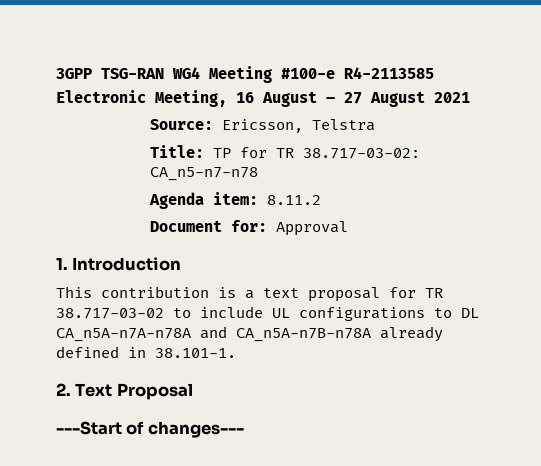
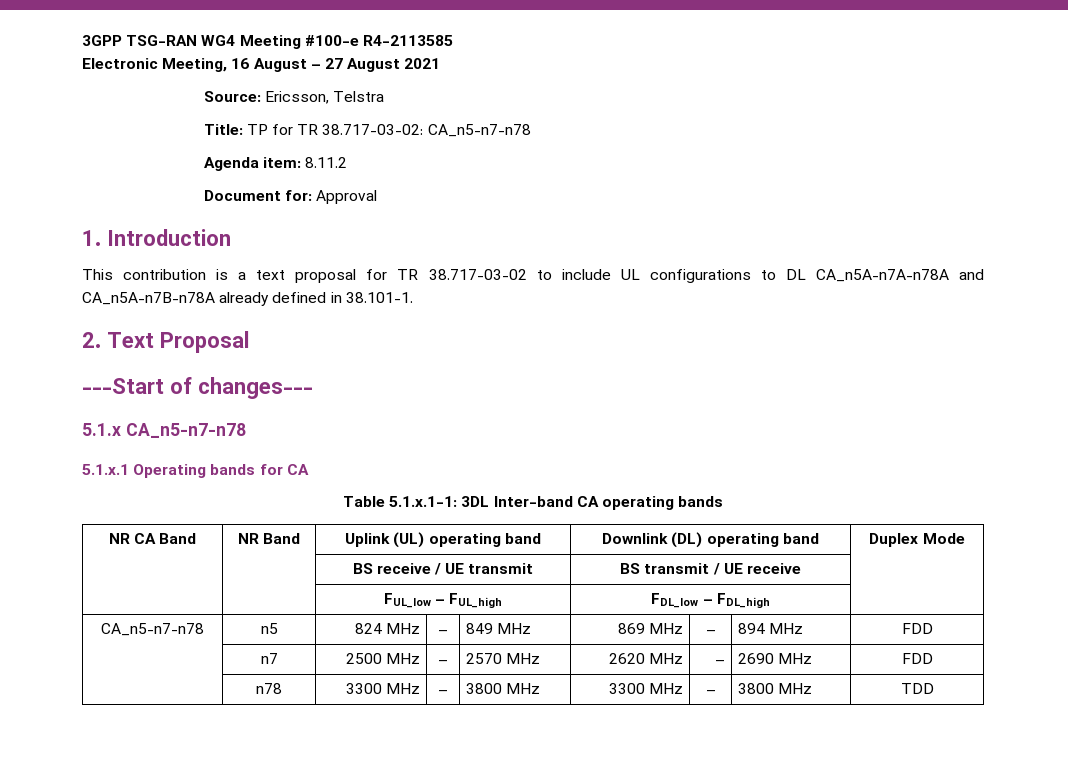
+ 5.1.x CA_n5-n7-n78
+ 5.1.x.1 Operating bands for CA
+ Table 5.1.x.1-1: 3DL Inter-band CA operating bands
+ NR CA Band | NR Band | Uplink (UL) operating band | Downlink (DL) operating band | Duplex Mode
+ | | BS receive / UE transmit | BS transmit / UE receive |
+ | | FUL_low – FUL_high | FDL_low – FDL_high |
+ CA_n5-n7-n78 | n5 | 824 MHz | – | 849 MHz | 869 MHz | – | 894 MHz | FDD
+ | n7 | 2500 MHz | – | 2570 MHz | 2620 MHz | – | 2690 MHz | FDD
+ | n78 | 3300 MHz | – | 3800 MHz | 3300 MHz | – | 3800 MHz | TDD

